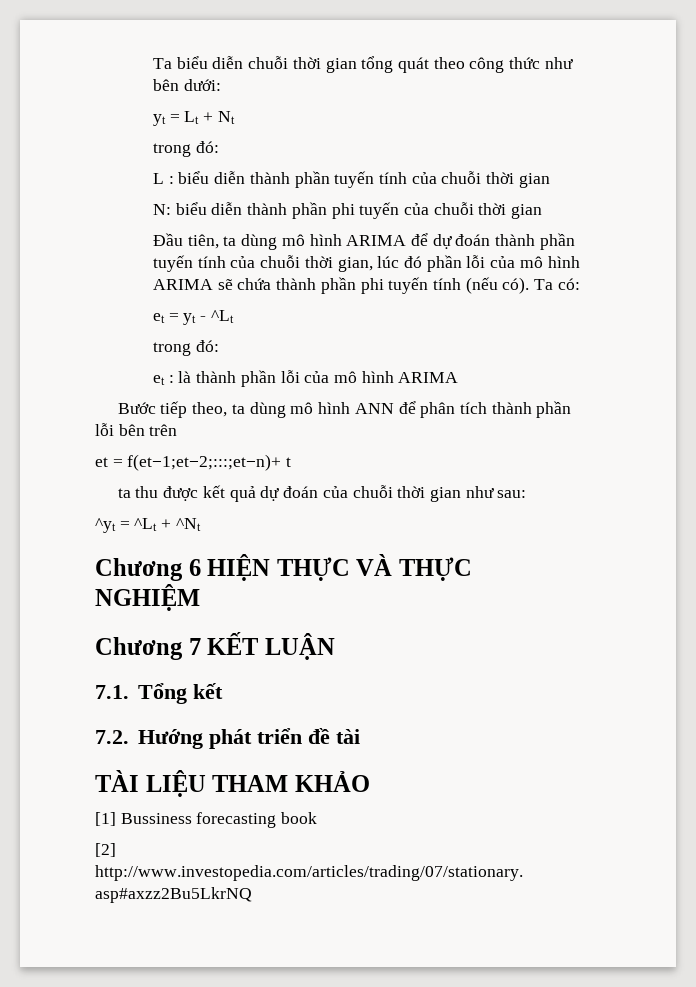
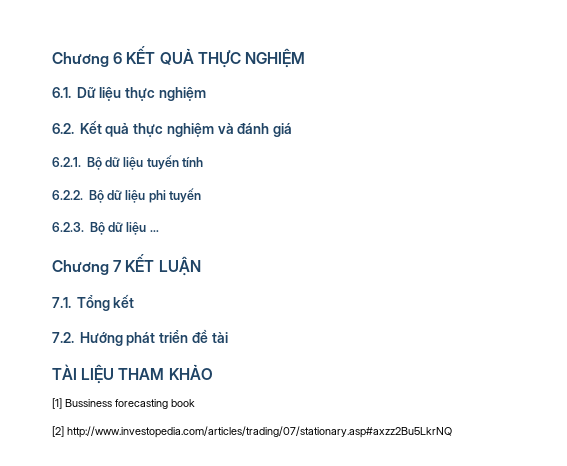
- Ta biểu diễn chuỗi thời gian tổng quát theo công thức như bên dưới:
- yt = Lt + Nt
- trong đó:
- L : biểu diễn thành phần tuyến tính của chuỗi thời gian
- N: biểu diễn thành phần phi tuyến của chuỗi thời gian
- Đầu tiên, ta dùng mô hình ARIMA để dự đoán thành phần tuyến tính của chuỗi thời gian, lúc đó phần lỗi của mô hình ARIMA sẽ chứa thành phần phi tuyến tính (nếu có). Ta có:
- et = yt - ^Lt
- trong đó:
- et : là thành phần lỗi của mô hình ARIMA
- Bước tiếp theo, ta dùng mô hình ANN để phân tích thành phần lỗi bên trên
- et = f(et−1;et−2;:::;et−n)+ t
- ta thu được kết quả dự đoán của chuỗi thời gian như sau:
- ^yt = ^Lt + ^Nt
- Chương 6 HIỆN THỰC VÀ THỰC NGHIỆM
+ Chương 6 KẾT QUẢ THỰC NGHIỆM
+ 6.1. Dữ liệu thực nghiệm
+ 6.2. Kết quả thực nghiệm và đánh giá
+ 6.2.1. Bộ dữ liệu tuyến tính
+ 6.2.2. Bộ dữ liệu phi tuyến
+ 6.2.3. Bộ dữ liệu …

